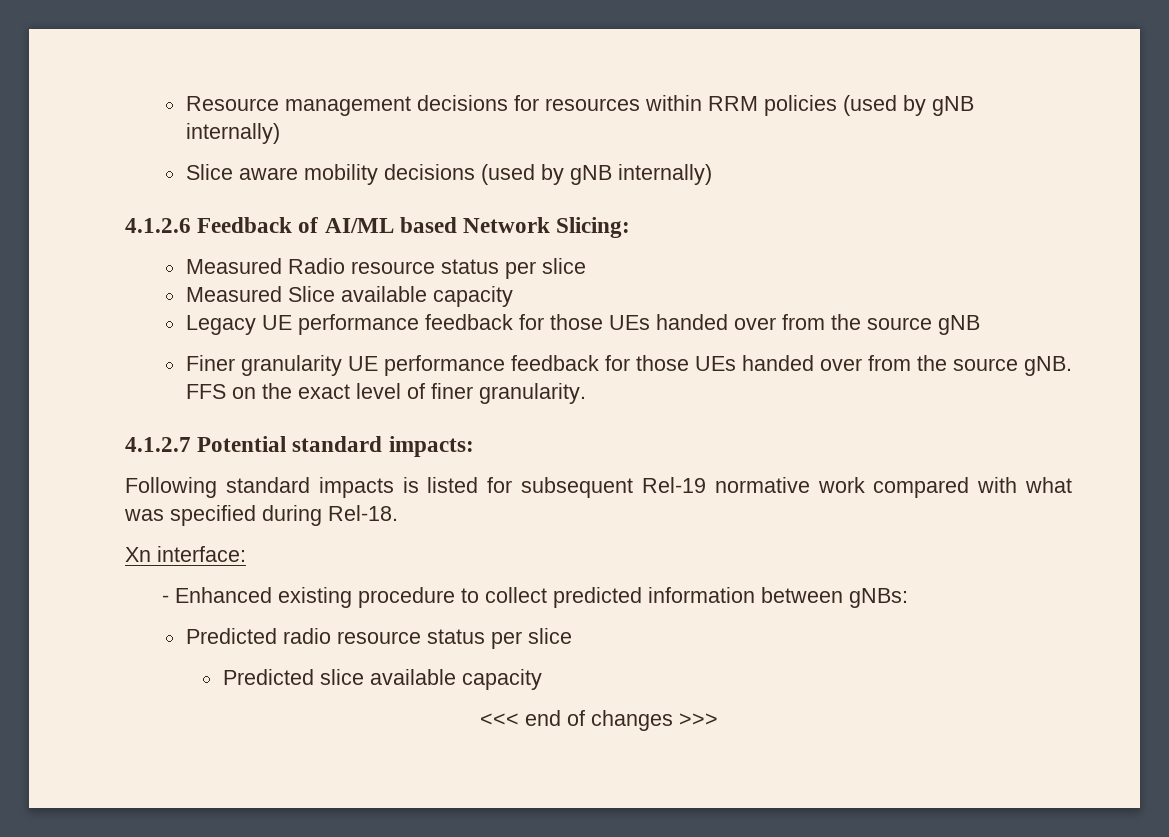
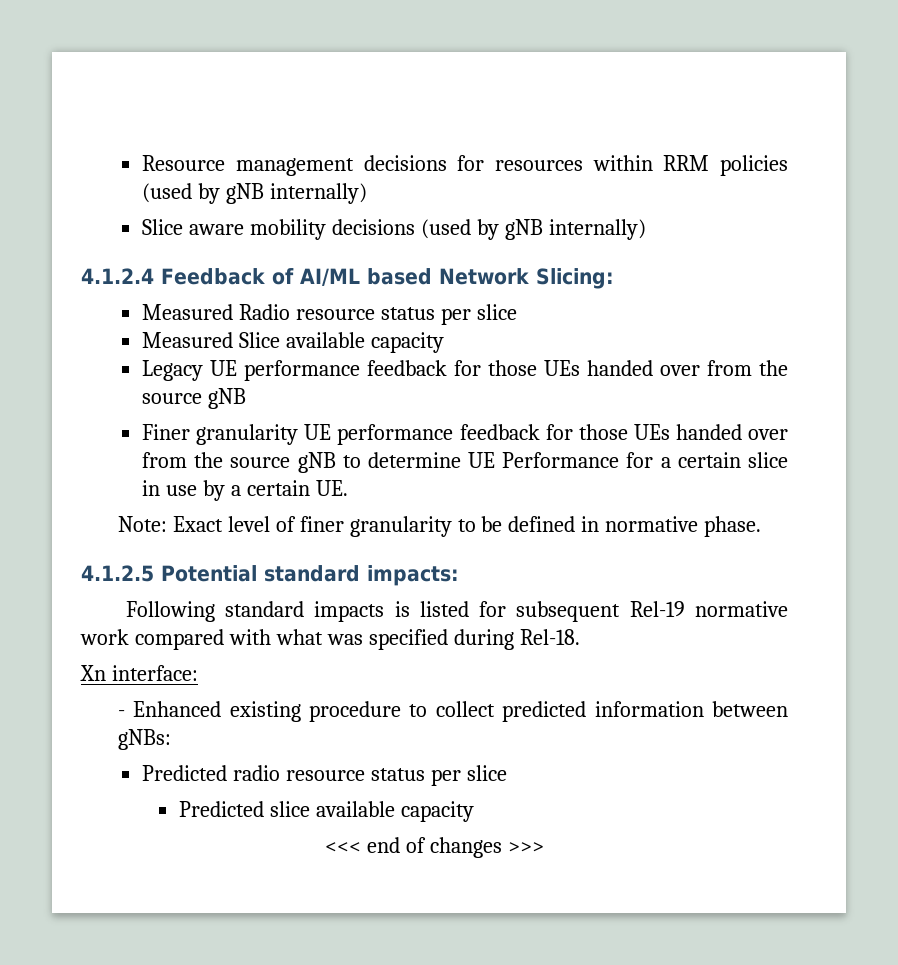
- 4.1.2.6 Feedback of AI/ML based Network Slicing:
+ 4.1.2.4 Feedback of AI/ML based Network Slicing:
- Finer granularity UE performance feedback for those UEs handed over from the source gNB. FFS on the exact level of finer granularity.
- 4.1.2.7 Potential standard impacts:
+ Finer granularity UE performance feedback for those UEs handed over from the source gNB to determine UE Performance for a certain slice in use by a certain UE.
+ Note: Exact level of finer granularity to be defined in normative phase.
+ 4.1.2.5 Potential standard impacts:

